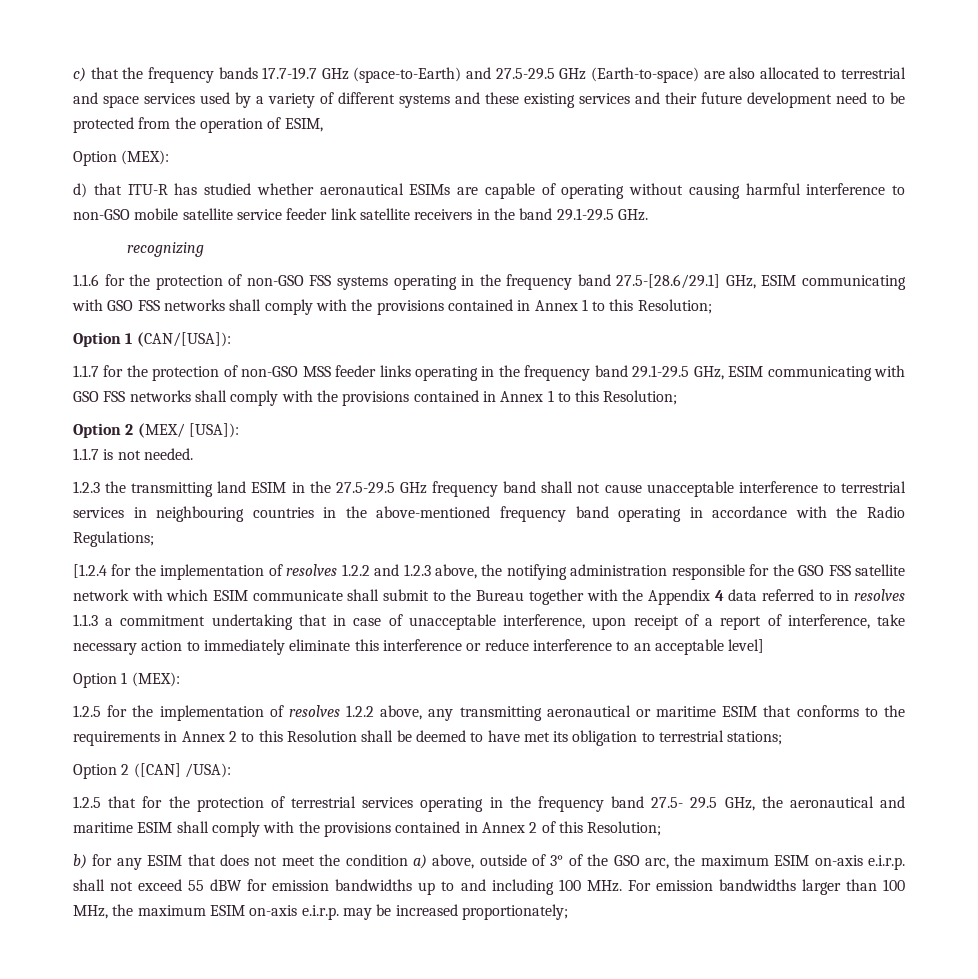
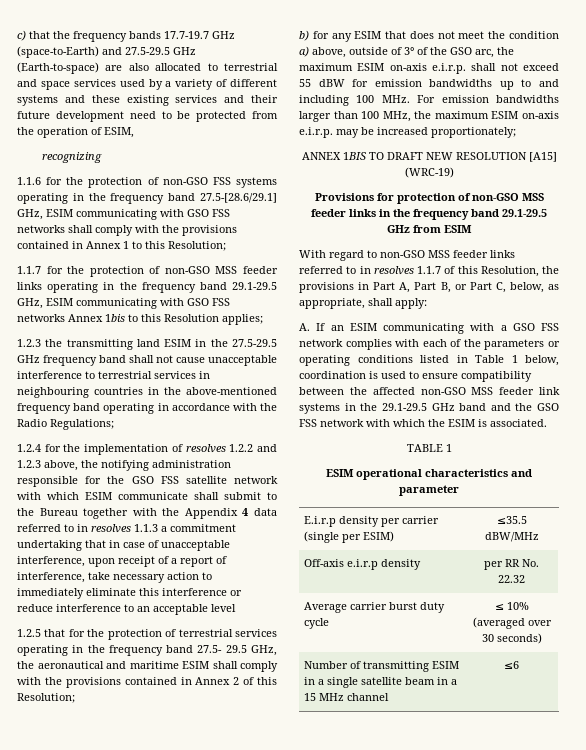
- Option (MEX):
- d) that ITU-R has studied whether aeronautical ESIMs are capable of operating without causing harmful interference to non-GSO mobile satellite service feeder link satellite receivers in the band 29.1-29.5 GHz.
- Option 1 (CAN/[USA]):
- 1.1.7 for the protection of non-GSO MSS feeder links operating in the frequency band 29.1-29.5 GHz, ESIM communicating with GSO FSS networks shall comply with the provisions contained in Annex 1 to this Resolution;
- Option 2 (MEX/ [USA]):
- 1.1.7 is not needed.
+ 1.1.7 for the protection of non-GSO MSS feeder links operating in the frequency band 29.1-29.5 GHz, ESIM communicating with GSO FSS networks Annex 1bis to this Resolution applies;
- [1.2.4 for the implementation of resolves 1.2.2 and 1.2.3 above, the notifying administration responsible for the GSO FSS satellite network with which ESIM communicate shall submit to the Bureau together with the Appendix 4 data referred to in resolves 1.1.3 a commitment undertaking that in case of unacceptable interference, upon receipt of a report of interference, take necessary action to immediately eliminate this interference or reduce interference to an acceptable level]
- Option 1 (MEX):
- 1.2.5 for the implementation of resolves 1.2.2 above, any transmitting aeronautical or maritime ESIM that conforms to the requirements in Annex 2 to this Resolution shall be deemed to have met its obligation to terrestrial stations;
- Option 2 ([CAN] /USA):
+ 1.2.4 for the implementation of resolves 1.2.2 and 1.2.3 above, the notifying administration responsible for the GSO FSS satellite network with which ESIM communicate shall submit to the Bureau together with the Appendix 4 data referred to in resolves 1.1.3 a commitment undertaking that in case of unacceptable interference, upon receipt of a report of interference, take necessary action to immediately eliminate this interference or reduce interference to an acceptable level
+ ANNEX 1BIS TO DRAFT NEW RESOLUTION [A15] (WRC-19)
+ Provisions for protection of non-GSO MSS feeder links in the frequency band 29.1-29.5 GHz from ESIM
+ With regard to non-GSO MSS feeder links referred to in resolves 1.1.7 of this Resolution, the provisions in Part A, Part B, or Part C, below, as appropriate, shall apply:
+ A. If an ESIM communicating with a GSO FSS network complies with each of the parameters or operating conditions listed in Table 1 below, coordination is used to ensure compatibility between the affected non-GSO MSS feeder link systems in the 29.1-29.5 GHz band and the GSO FSS network with which the ESIM is associated.
+ TABLE 1
+ ESIM operational characteristics and parameter
+ E.i.r.p density per carrier (single per ESIM) | ≤35.5 dBW/MHz
+ Off-axis e.i.r.p density | per RR No. 22.32
+ Average carrier burst duty cycle | ≤ 10% (averaged over 30 seconds)
+ Number of transmitting ESIM in a single satellite beam in a 15 MHz channel | ≤6

